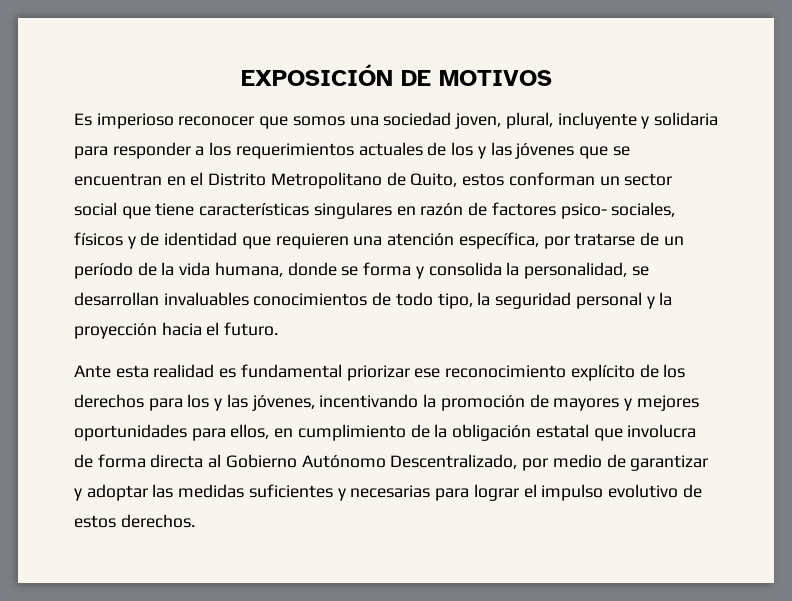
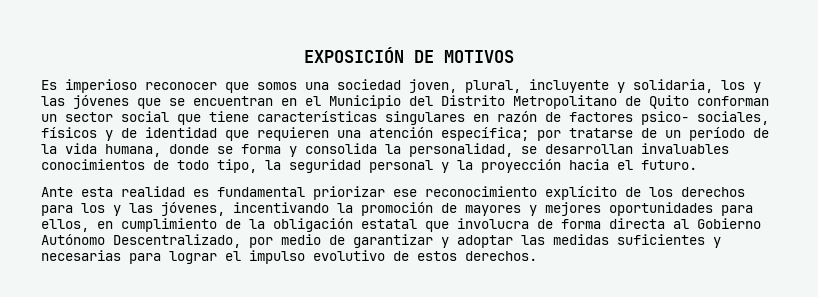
- Es imperioso reconocer que somos una sociedad joven, plural, incluyente y solidaria para responder a los requerimientos actuales de los y las jóvenes que se encuentran en el Distrito Metropolitano de Quito, estos conforman un sector social que tiene características singulares en razón de factores psico- sociales, físicos y de identidad que requieren una atención específica, por tratarse de un período de la vida humana, donde se forma y consolida la personalidad, se desarrollan invaluables conocimientos de todo tipo, la seguridad personal y la proyección hacia el futuro.
+ Es imperioso reconocer que somos una sociedad joven, plural, incluyente y solidaria, los y las jóvenes que se encuentran en el Municipio del Distrito Metropolitano de Quito conforman un sector social que tiene características singulares en razón de factores psico- sociales, físicos y de identidad que requieren una atención específica; por tratarse de un período de la vida humana, donde se forma y consolida la personalidad, se desarrollan invaluables conocimientos de todo tipo, la seguridad personal y la proyección hacia el futuro.

